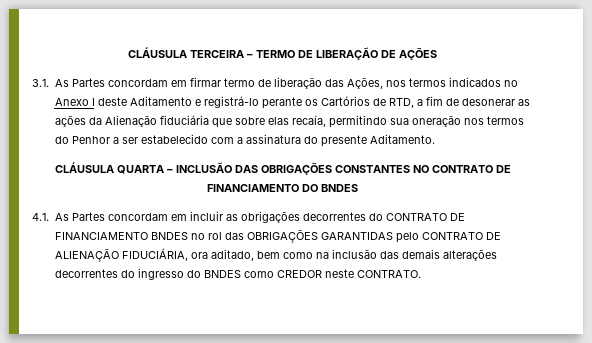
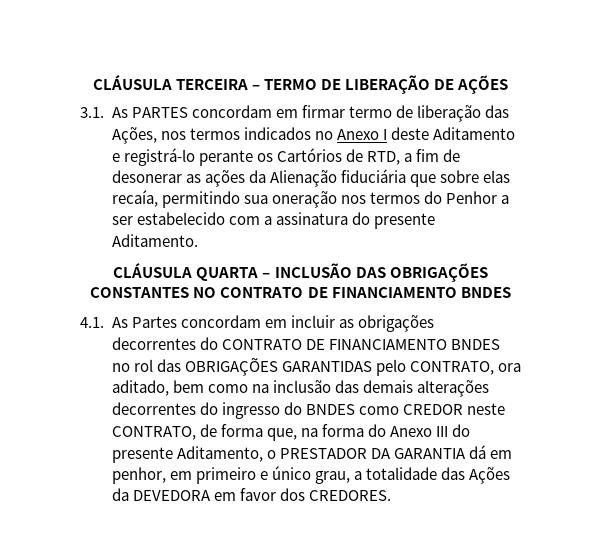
- 3.1. As Partes concordam em firmar termo de liberação das Ações, nos termos indicados no Anexo I deste Aditamento e registrá-lo perante os Cartórios de RTD, a fim de desonerar as ações da Alienação fiduciária que sobre elas recaía, permitindo sua oneração nos termos do Penhor a ser estabelecido com a assinatura do presente Aditamento.
+ 3.1. As PARTES concordam em firmar termo de liberação das Ações, nos termos indicados no Anexo I deste Aditamento e registrá-lo perante os Cartórios de RTD, a fim de desonerar as ações da Alienação fiduciária que sobre elas recaía, permitindo sua oneração nos termos do Penhor a ser estabelecido com a assinatura do presente Aditamento.
- CLÁUSULA QUARTA – INCLUSÃO DAS OBRIGAÇÕES CONSTANTES NO CONTRATO DE FINANCIAMENTO DO BNDES
+ CLÁUSULA QUARTA – INCLUSÃO DAS OBRIGAÇÕES CONSTANTES NO CONTRATO DE FINANCIAMENTO BNDES
- 4.1. As Partes concordam em incluir as obrigações decorrentes do CONTRATO DE FINANCIAMENTO BNDES no rol das OBRIGAÇÕES GARANTIDAS pelo CONTRATO DE ALIENAÇÃO FIDUCIÁRIA, ora aditado, bem como na inclusão das demais alterações decorrentes do ingresso do BNDES como CREDOR neste CONTRATO.
+ 4.1. As Partes concordam em incluir as obrigações decorrentes do CONTRATO DE FINANCIAMENTO BNDES no rol das OBRIGAÇÕES GARANTIDAS pelo CONTRATO, ora aditado, bem como na inclusão das demais alterações decorrentes do ingresso do BNDES como CREDOR neste CONTRATO, de forma que, na forma do Anexo III do presente Aditamento, o PRESTADOR DA GARANTIA dá em penhor, em primeiro e único grau, a totalidade das Ações da DEVEDORA em favor dos CREDORES.

